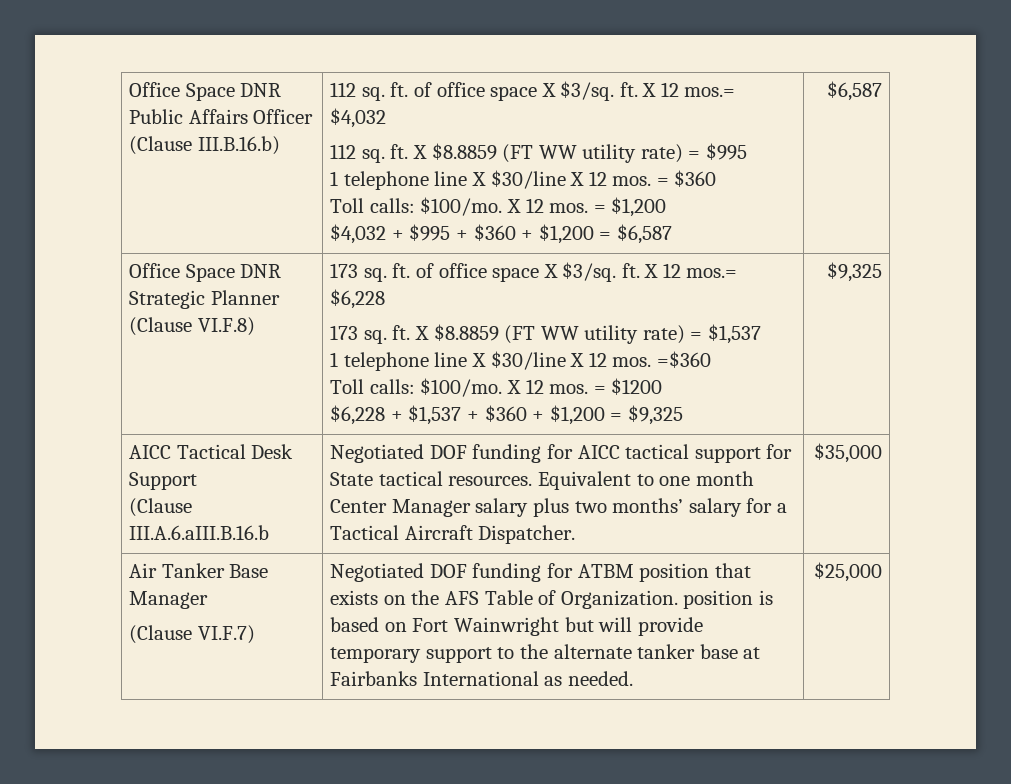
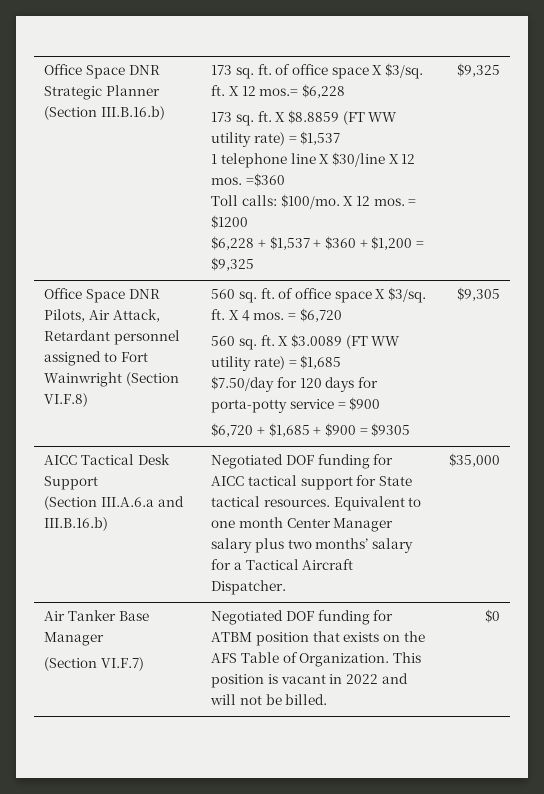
- Office Space DNR Public Affairs Officer (Clause III.B.16.b) | 112 sq. ft. of office space X $3/sq. ft. X 12 mos.= $4,032
- 112 sq. ft. X $8.8859 (FT WW utility rate) = $995
- 1 telephone line X $30/line X 12 mos. = $360
- Toll calls: $100/mo. X 12 mos. = $1,200
- $4,032 + $995 + $360 + $1,200 = $6,587 | $6,587
- Office Space DNR Strategic Planner (Clause VI.F.8)
+ Office Space DNR Strategic Planner (Section III.B.16.b)
+ Office Space DNR Pilots, Air Attack, Retardant personnel assigned to Fort Wainwright (Section VI.F.8) | 560 sq. ft. of office space X $3/sq. ft. X 4 mos. = $6,720
+ 560 sq. ft. X $3.0089 (FT WW utility rate) = $1,685
+ $7.50/day for 120 days for porta-potty service = $900
+ $6,720 + $1,685 + $900 = $9305 | $9,305
  AICC Tactical Desk Support
- (Clause III.A.6.aIII.B.16.b | Negotiated DOF funding for AICC tactical support for State tactical resources. Equivalent to one month Center Manager salary plus two months’ salary for a Tactical Aircraft Dispatcher. | $35,000
+ (Section III.A.6.a and III.B.16.b) | Negotiated DOF funding for AICC tactical support for State tactical resources. Equivalent to one month Center Manager salary plus two months’ salary for a Tactical Aircraft Dispatcher. | $35,000
- (Clause VI.F.7)
+ (Section VI.F.7)
- Negotiated DOF funding for ATBM position that exists on the AFS Table of Organization. position is based on Fort Wainwright but will provide temporary support to the alternate tanker base at Fairbanks International as needed. | $25,000
+ Negotiated DOF funding for ATBM position that exists on the AFS Table of Organization. This position is vacant in 2022 and will not be billed. | $0

